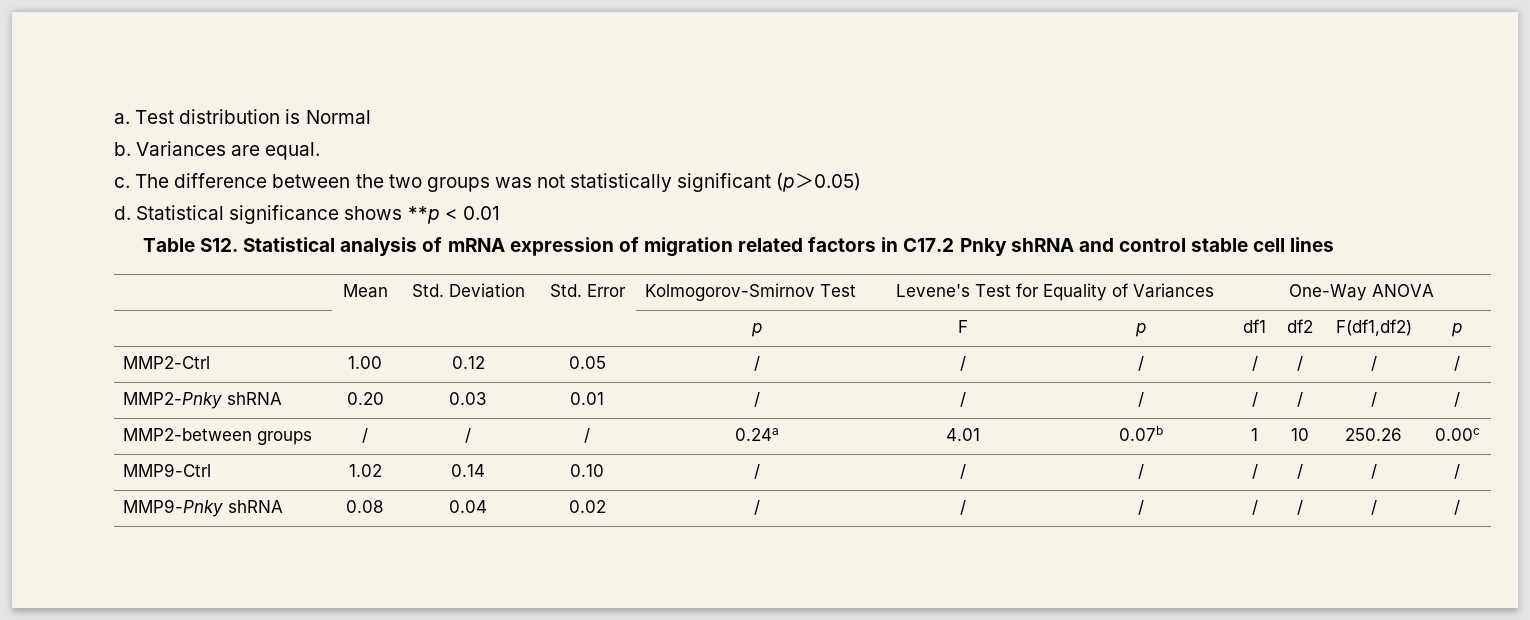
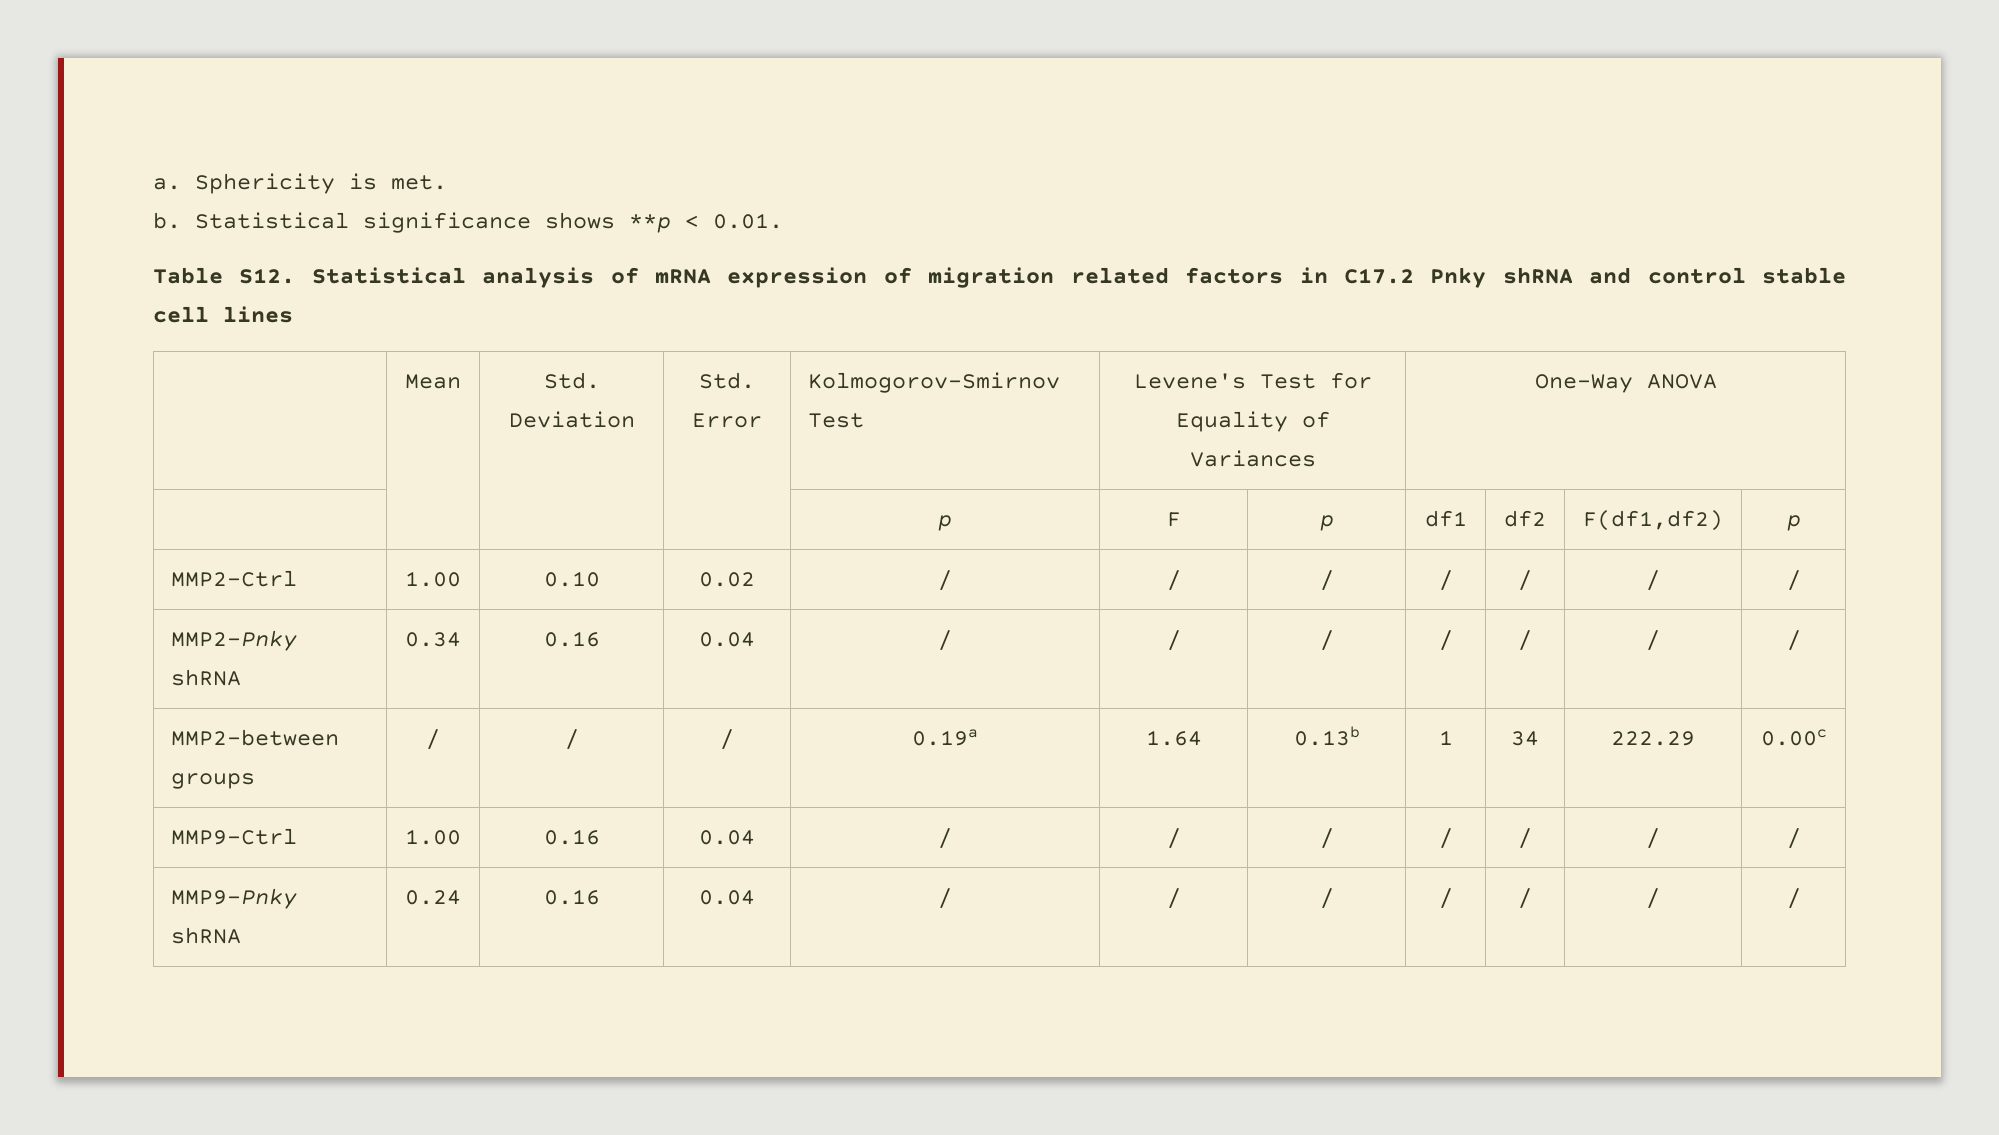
- Test distribution is Normal
- b. Variances are equal.
- c. The difference between the two groups was not statistically significant (p＞0.05)
- d.
+ Sphericity is met.
+ b.
- Statistical significance shows **p < 0.01
+ Statistical significance shows **p < 0.01.
- MMP2-Ctrl | 1.00 | 0.12 | 0.05 | / | / | / | / | / | / | /
+ MMP2-Ctrl | 1.00 | 0.10 | 0.02 | / | / | / | / | / | / | /
- MMP2-Pnky shRNA | 0.20 | 0.03 | 0.01 | / | / | / | / | / | / | /
+ MMP2-Pnky shRNA | 0.34 | 0.16 | 0.04 | / | / | / | / | / | / | /
- MMP2-between groups | / | / | / | 0.24a | 4.01 | 0.07b | 1 | 10 | 250.26 | 0.00c
+ MMP2-between groups | / | / | / | 0.19a | 1.64 | 0.13b | 1 | 34 | 222.29 | 0.00c
- MMP9-Ctrl | 1.02 | 0.14 | 0.10 | / | / | / | / | / | / | /
+ MMP9-Ctrl | 1.00 | 0.16 | 0.04 | / | / | / | / | / | / | /
- MMP9-Pnky shRNA | 0.08 | 0.04 | 0.02 | / | / | / | / | / | / | /
+ MMP9-Pnky shRNA | 0.24 | 0.16 | 0.04 | / | / | / | / | / | / | /

